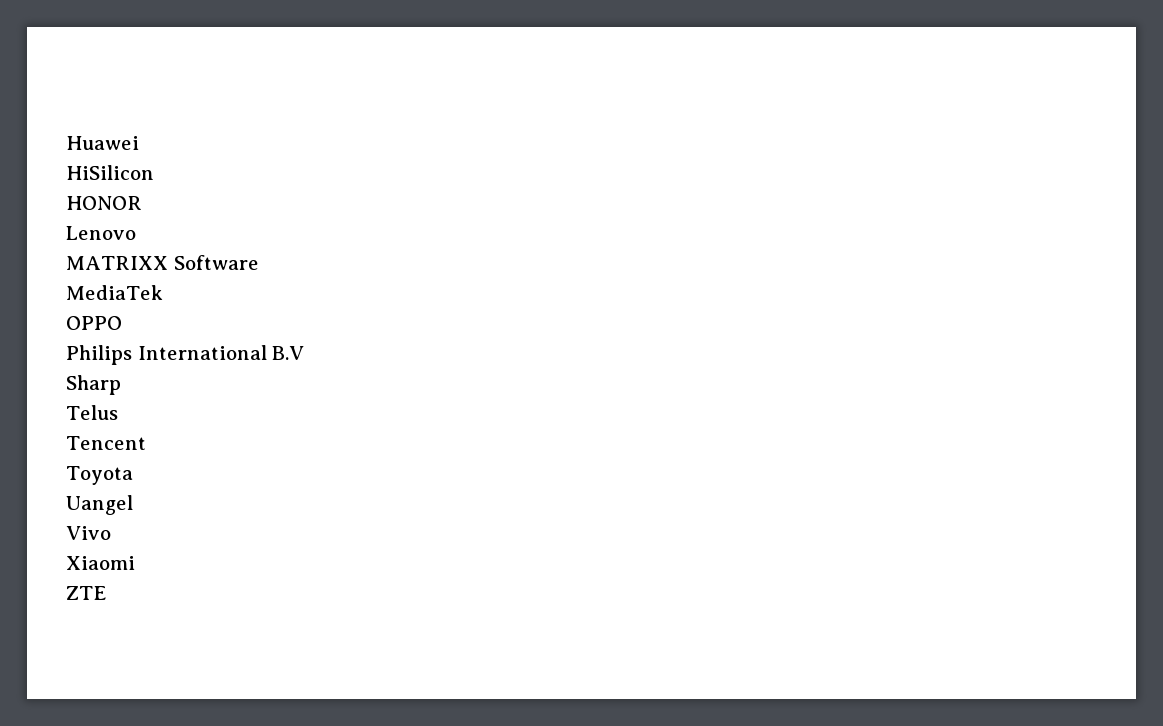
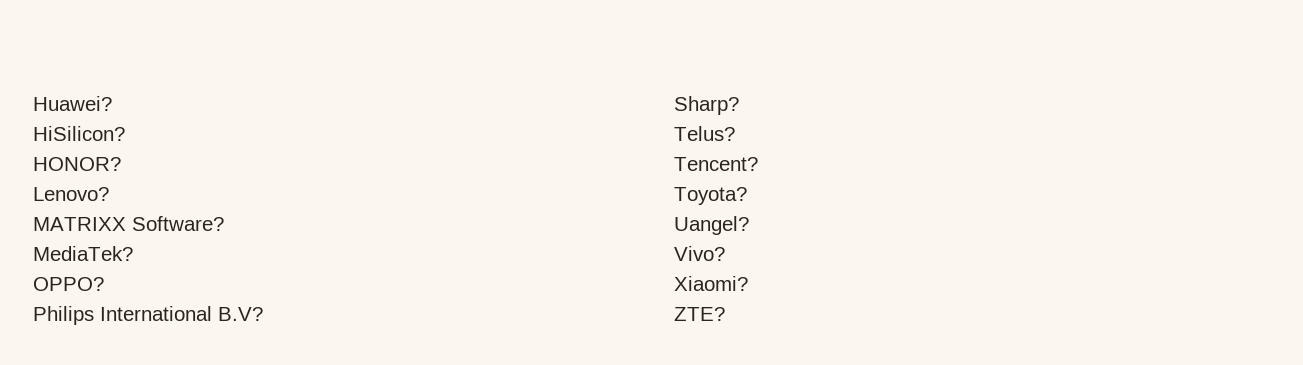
- Huawei
- HiSilicon
- HONOR
- Lenovo
- MATRIXX Software
- MediaTek
- OPPO
- Philips International B.V
- Sharp
- Telus
- Tencent
- Toyota
- Uangel
- Vivo
- Xiaomi
- ZTE
+ Huawei?
+ HiSilicon?
+ HONOR?
+ Lenovo?
+ MATRIXX Software?
+ MediaTek?
+ OPPO?
+ Philips International B.V?
+ Sharp?
+ Telus?
+ Tencent?
+ Toyota?
+ Uangel?
+ Vivo?
+ Xiaomi?
+ ZTE?

